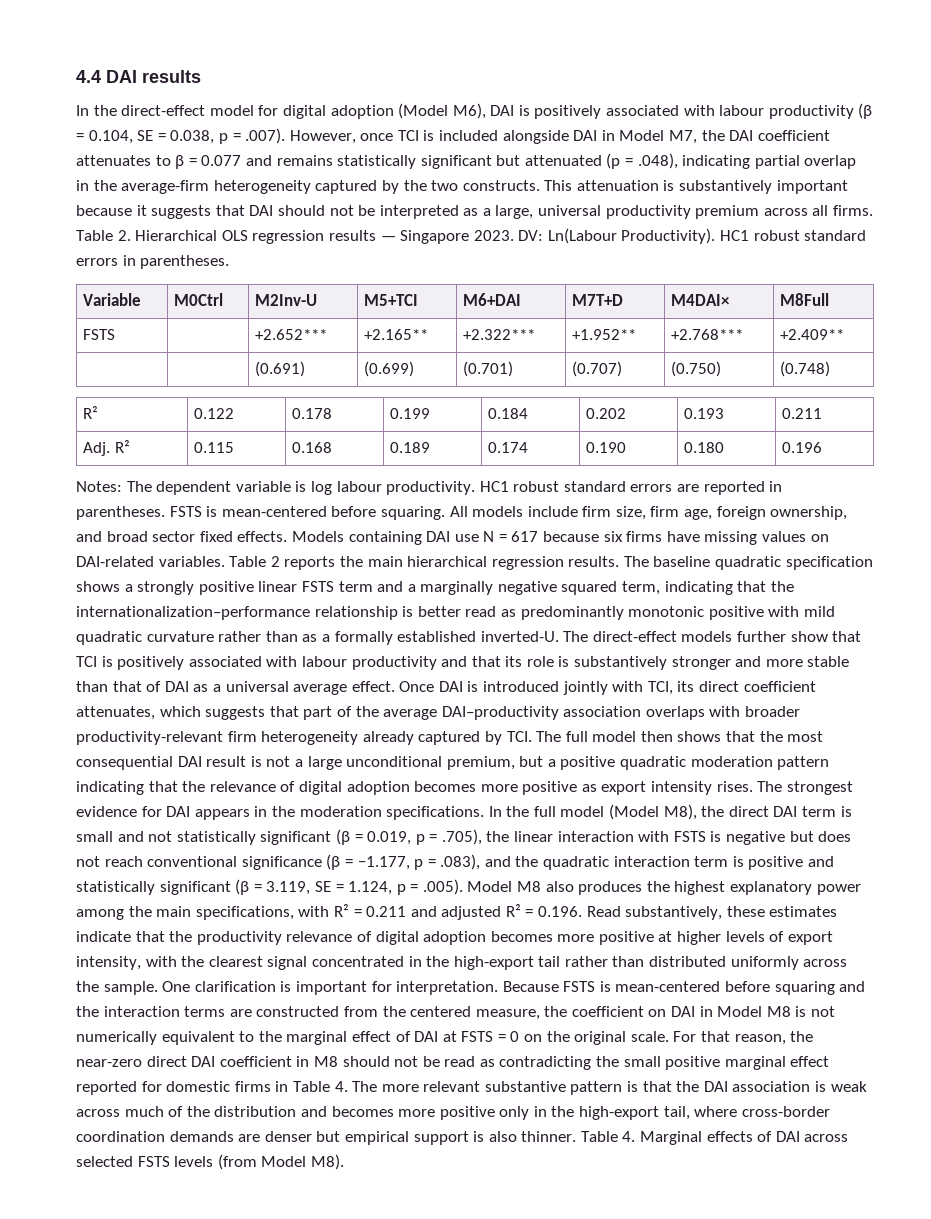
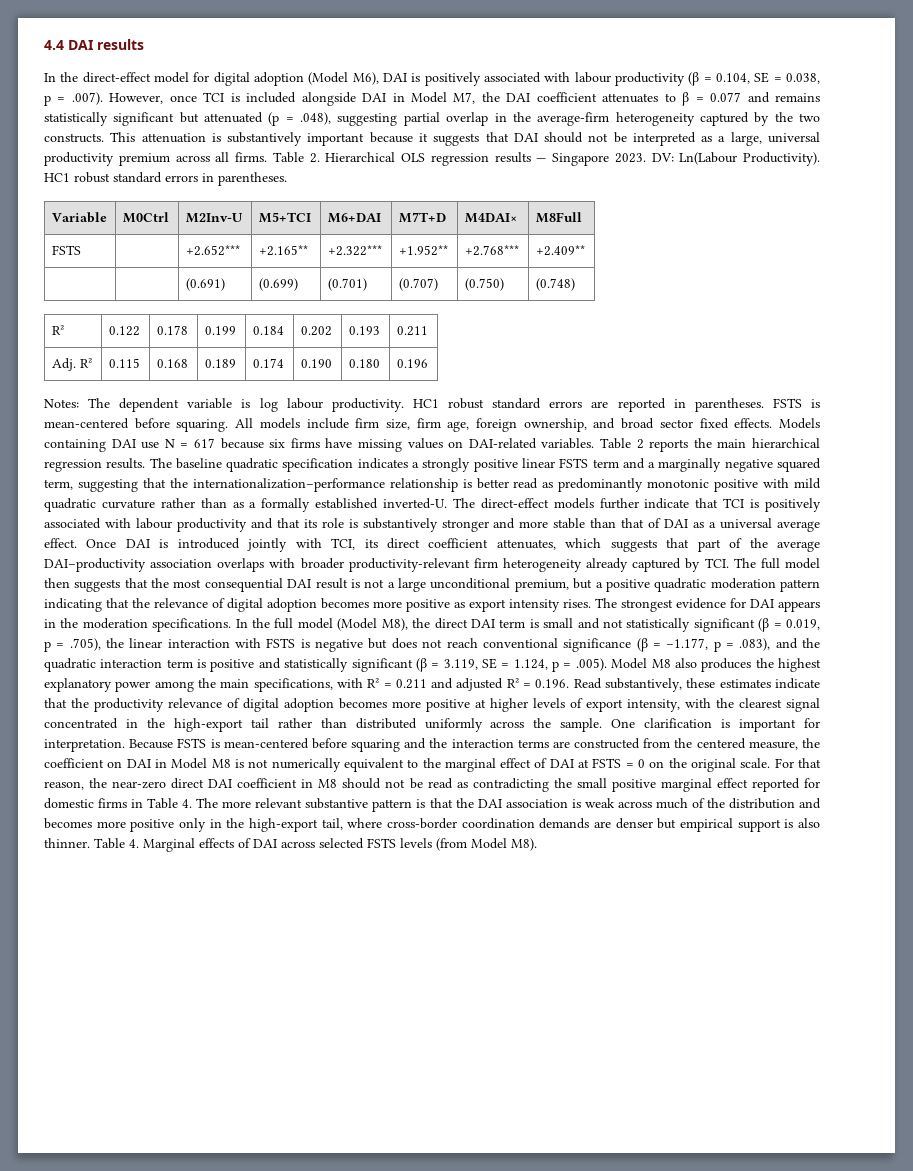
- In the direct-effect model for digital adoption (Model M6), DAI is positively associated with labour productivity (β = 0.104, SE = 0.038, p = .007). However, once TCI is included alongside DAI in Model M7, the DAI coefficient attenuates to β = 0.077 and remains statistically significant but attenuated (p = .048), indicating partial overlap in the average-firm heterogeneity captured by the two constructs.
+ In the direct-effect model for digital adoption (Model M6), DAI is positively associated with labour productivity (β = 0.104, SE = 0.038, p = .007). However, once TCI is included alongside DAI in Model M7, the DAI coefficient attenuates to β = 0.077 and remains statistically significant but attenuated (p = .048), suggesting partial overlap in the average-firm heterogeneity captured by the two constructs.
- The baseline quadratic specification shows a strongly positive linear FSTS term and a marginally negative squared term, indicating that the internationalization–performance relationship is better read as predominantly monotonic positive with mild quadratic curvature rather than as a formally established inverted-U.
+ The baseline quadratic specification indicates a strongly positive linear FSTS term and a marginally negative squared term, suggesting that the internationalization–performance relationship is better read as predominantly monotonic positive with mild quadratic curvature rather than as a formally established inverted-U.
- The direct-effect models further show that TCI is positively associated with labour productivity and that its role is substantively stronger and more stable than that of DAI as a universal average effect.
+ The direct-effect models further indicate that TCI is positively associated with labour productivity and that its role is substantively stronger and more stable than that of DAI as a universal average effect.
- Once DAI is introduced jointly with TCI, its direct coefficient attenuates, which suggests that part of the average DAI–productivity association overlaps with broader productivity-relevant firm heterogeneity already captured by TCI. The full model then shows that the most consequential DAI result is not a large unconditional premium, but a positive quadratic moderation pattern indicating that the relevance of digital adoption becomes more positive as export intensity rises.
+ Once DAI is introduced jointly with TCI, its direct coefficient attenuates, which suggests that part of the average DAI–productivity association overlaps with broader productivity-relevant firm heterogeneity already captured by TCI. The full model then suggests that the most consequential DAI result is not a large unconditional premium, but a positive quadratic moderation pattern indicating that the relevance of digital adoption becomes more positive as export intensity rises.

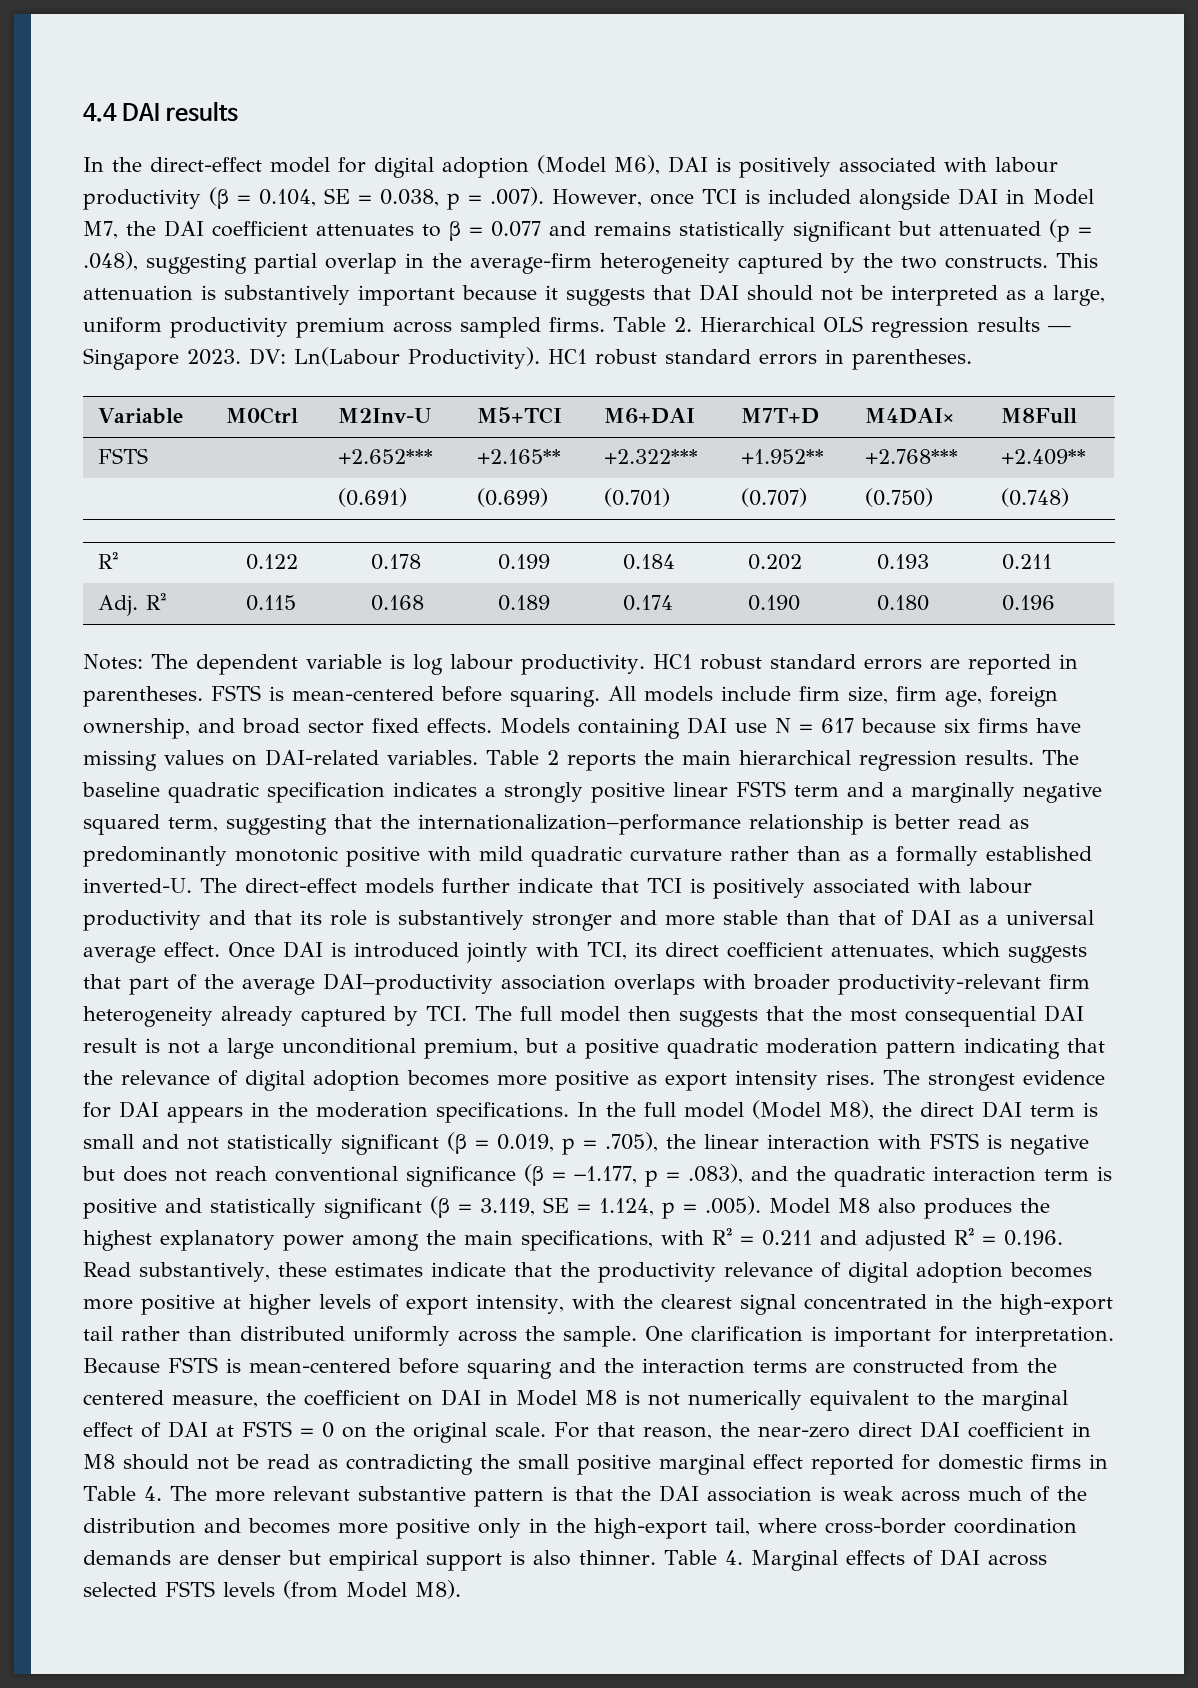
- This attenuation is substantively important because it suggests that DAI should not be interpreted as a large, universal productivity premium across all firms.
+ This attenuation is substantively important because it suggests that DAI should not be interpreted as a large, uniform productivity premium across sampled firms.

